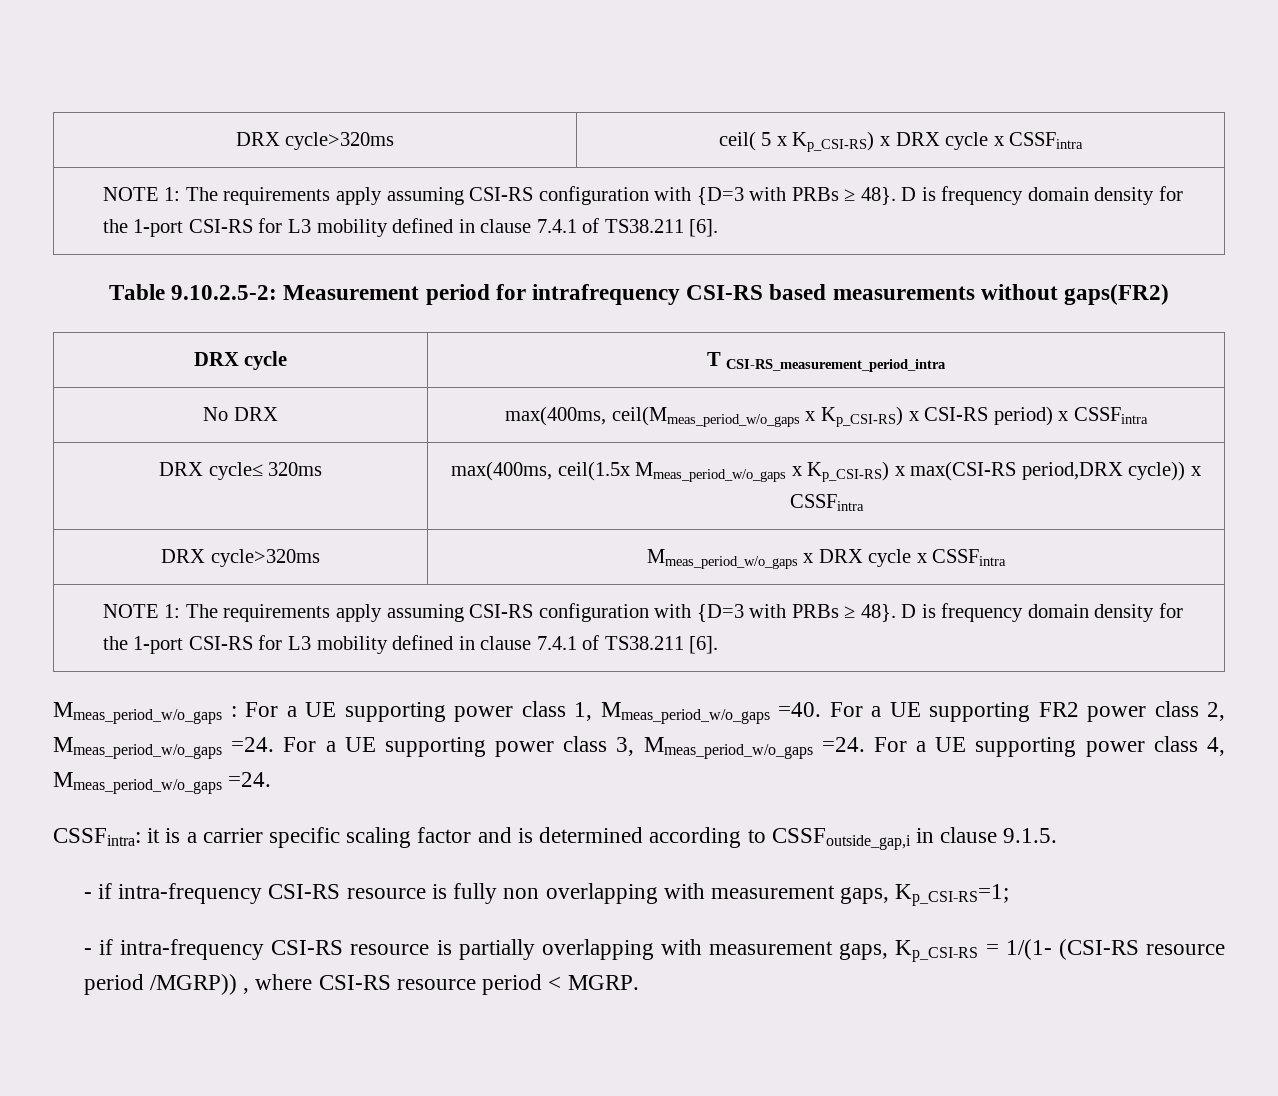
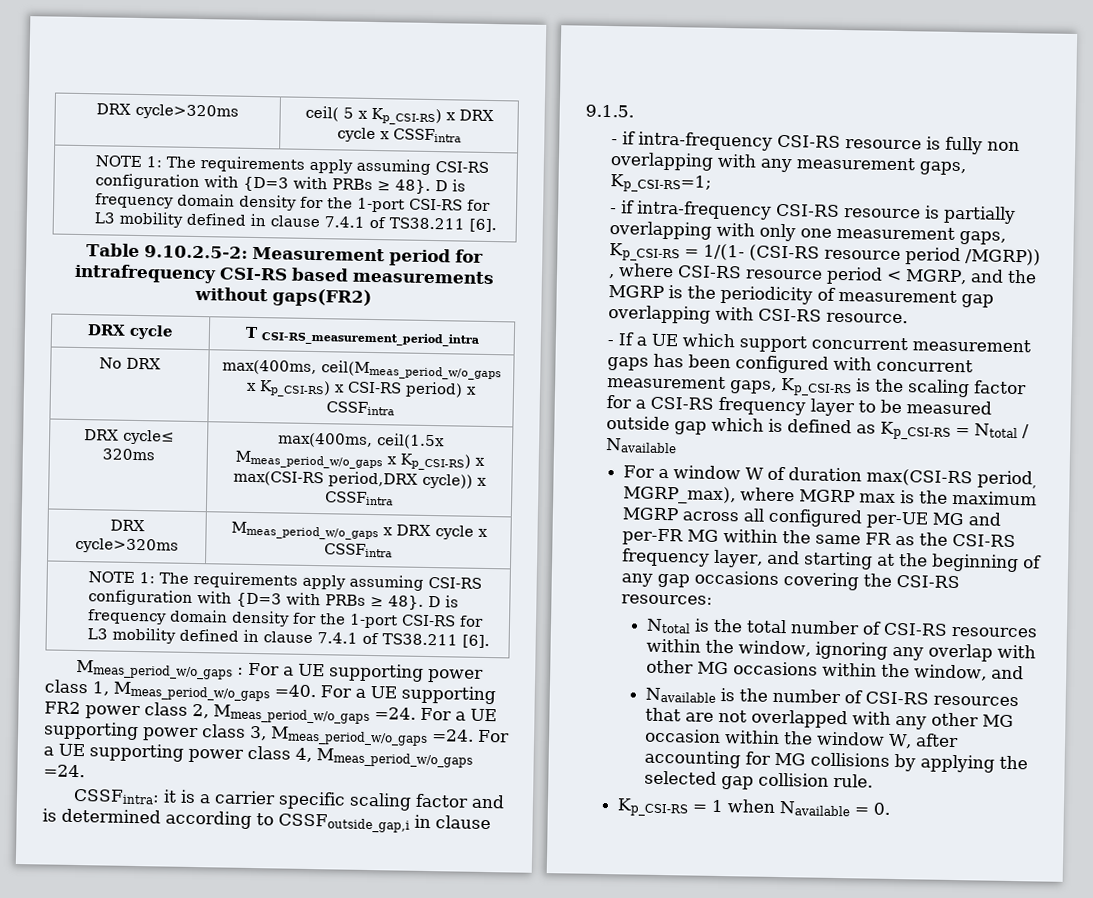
- - if intra-frequency CSI-RS resource is fully non overlapping with measurement gaps, Kp_CSI-RS=1;
+ - if intra-frequency CSI-RS resource is fully non overlapping with any measurement gaps, Kp_CSI-RS=1;
- - if intra-frequency CSI-RS resource is partially overlapping with measurement gaps, Kp_CSI-RS = 1/(1- (CSI-RS resource period /MGRP)) , where CSI-RS resource period < MGRP.
+ - if intra-frequency CSI-RS resource is partially overlapping with only one measurement gaps, Kp_CSI-RS = 1/(1- (CSI-RS resource period /MGRP)) , where CSI-RS resource period < MGRP, and the MGRP is the periodicity of measurement gap overlapping with CSI-RS resource.
+ - If a UE which support concurrent measurement gaps has been configured with concurrent measurement gaps, Kp_CSI-RS is the scaling factor for a CSI-RS frequency layer to be measured outside gap which is defined as Kp_CSI-RS = Ntotal / Navailable
+ For a window W of duration max(CSI-RS period, MGRP_max), where MGRP max is the maximum MGRP across all configured per-UE MG and per-FR MG within the same FR as the CSI-RS frequency layer, and starting at the beginning of any gap occasions covering the CSI-RS resources:
+ Ntotal is the total number of CSI-RS resources within the window, ignoring any overlap with other MG occasions within the window, and
+ Navailable is the number of CSI-RS resources that are not overlapped with any other MG occasion within the window W, after accounting for MG collisions by applying the selected gap collision rule.
+ Kp_CSI-RS = 1 when Navailable = 0.

